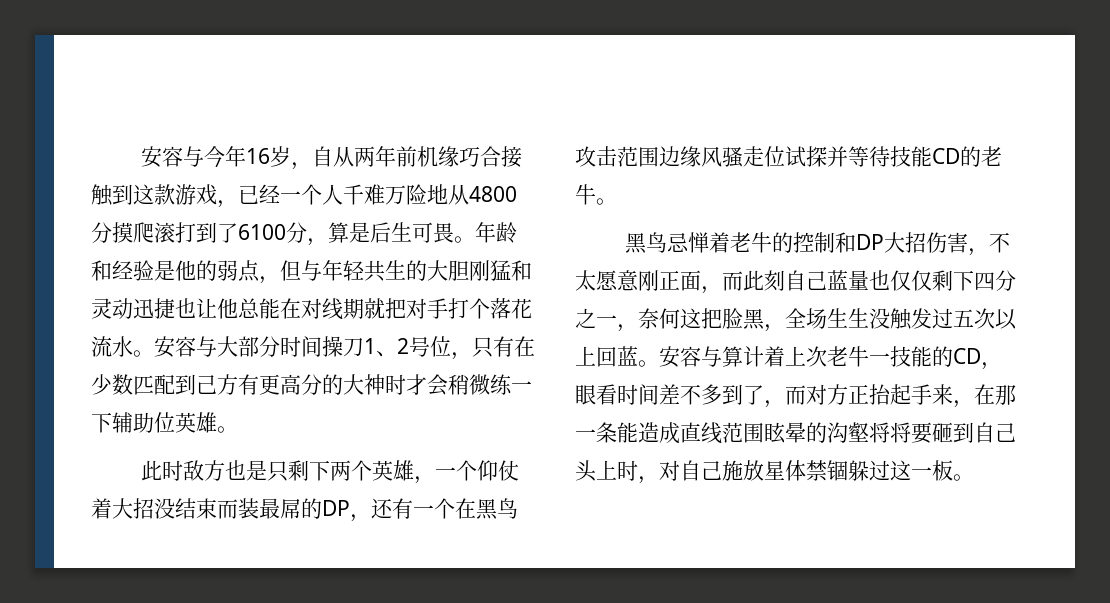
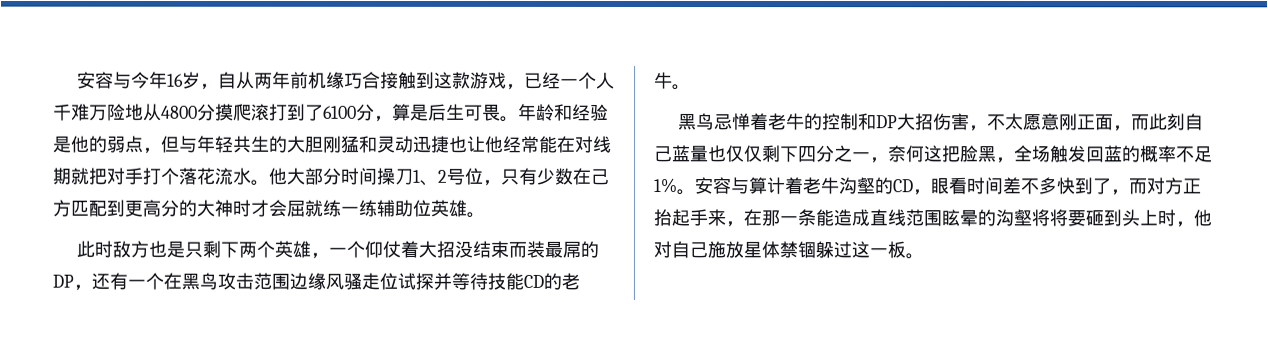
- 年龄和经验是他的弱点，但与年轻共生的大胆刚猛和灵动迅捷也让他总能在对线期就把对手打个落花流水。
+ 年龄和经验是他的弱点，但与年轻共生的大胆刚猛和灵动迅捷也让他经常能在对线期就把对手打个落花流水。
- 安容与大部分时间操刀1、2号位，只有在少数匹配到己方有更高分的大神时才会稍微练一下辅助位英雄。
+ 他大部分时间操刀1、2号位，只有少数在己方匹配到更高分的大神时才会屈就练一练辅助位英雄。
- 黑鸟忌惮着老牛的控制和DP大招伤害，不太愿意刚正面，而此刻自己蓝量也仅仅剩下四分之一，奈何这把脸黑，全场生生没触发过五次以上回蓝。安容与算计着上次老牛一技能的CD，眼看时间差不多到了，而对方正抬起手来，在那一条能造成直线范围眩晕的沟壑将将要砸到自己头上时，对自己施放星体禁锢躲过这一板。
+ 黑鸟忌惮着老牛的控制和DP大招伤害，不太愿意刚正面，而此刻自己蓝量也仅仅剩下四分之一，奈何这把脸黑，全场触发回蓝的概率不足1%。安容与算计着老牛沟壑的CD，眼看时间差不多快到了，而对方正抬起手来，在那一条能造成直线范围眩晕的沟壑将将要砸到头上时，他对自己施放星体禁锢躲过这一板。

